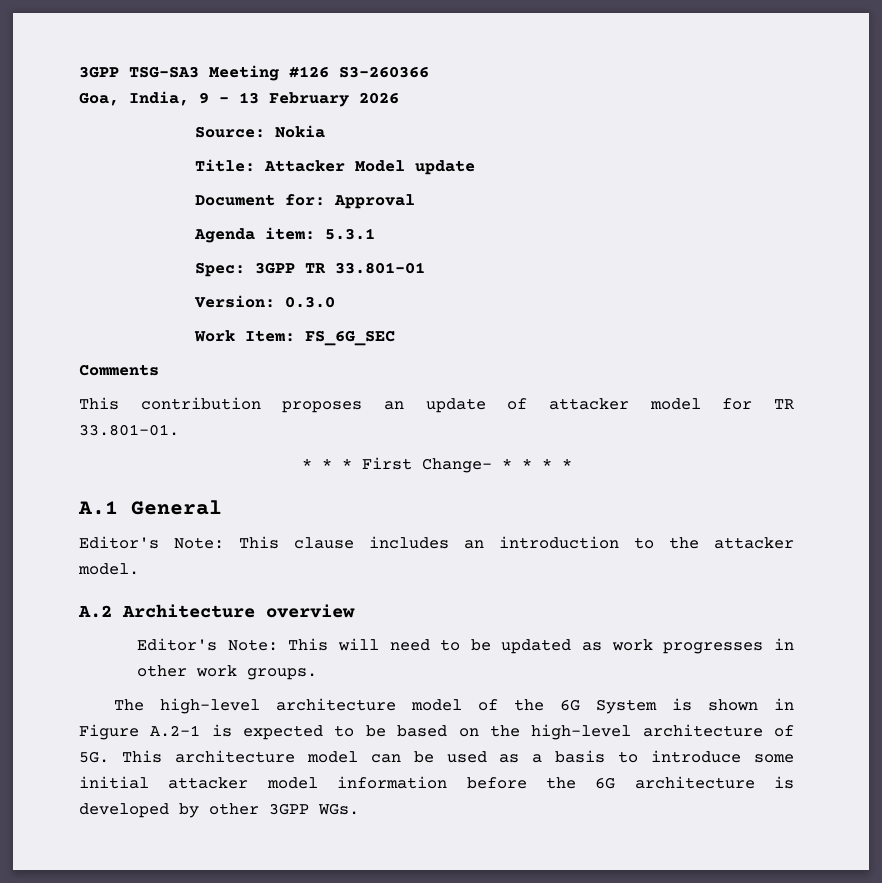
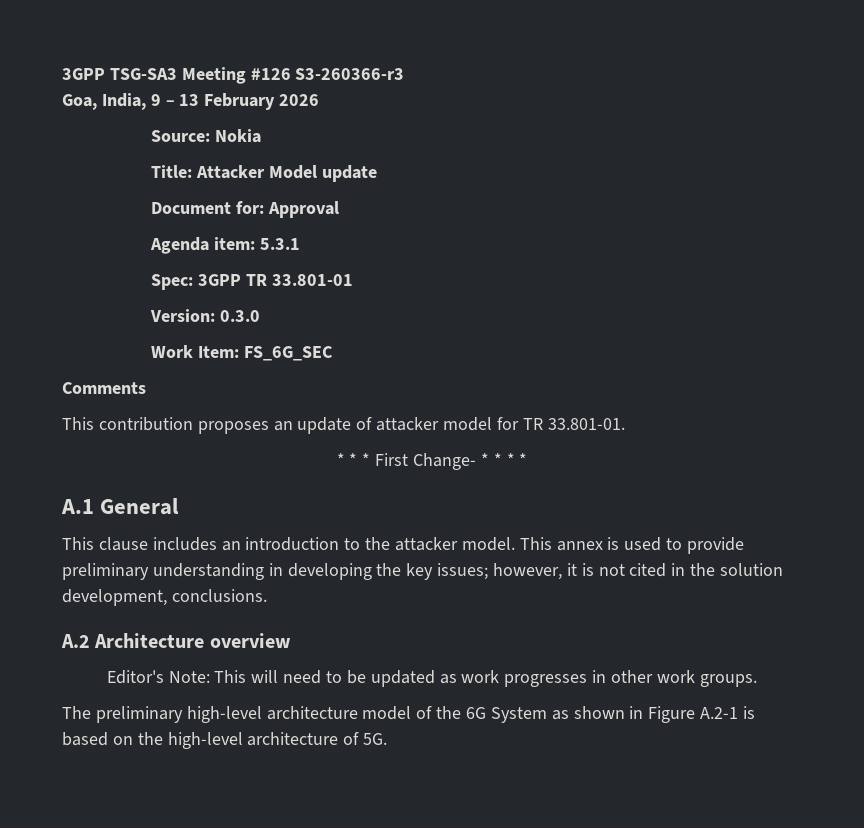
- 3GPP TSG-SA3 Meeting #126 S3-260366
+ 3GPP TSG-SA3 Meeting #126 S3-260366-r3
- Editor's Note: This clause includes an introduction to the attacker model.
+ This clause includes an introduction to the attacker model. This annex is used to provide preliminary understanding in developing the key issues; however, it is not cited in the solution development, conclusions.
- The high-level architecture model of the 6G System is shown in Figure A.2-1 is expected to be based on the high-level architecture of 5G. This architecture model can be used as a basis to introduce some initial attacker model information before the 6G architecture is developed by other 3GPP WGs.
+ The preliminary high-level architecture model of the 6G System as shown in Figure A.2-1 is based on the high-level architecture of 5G.

